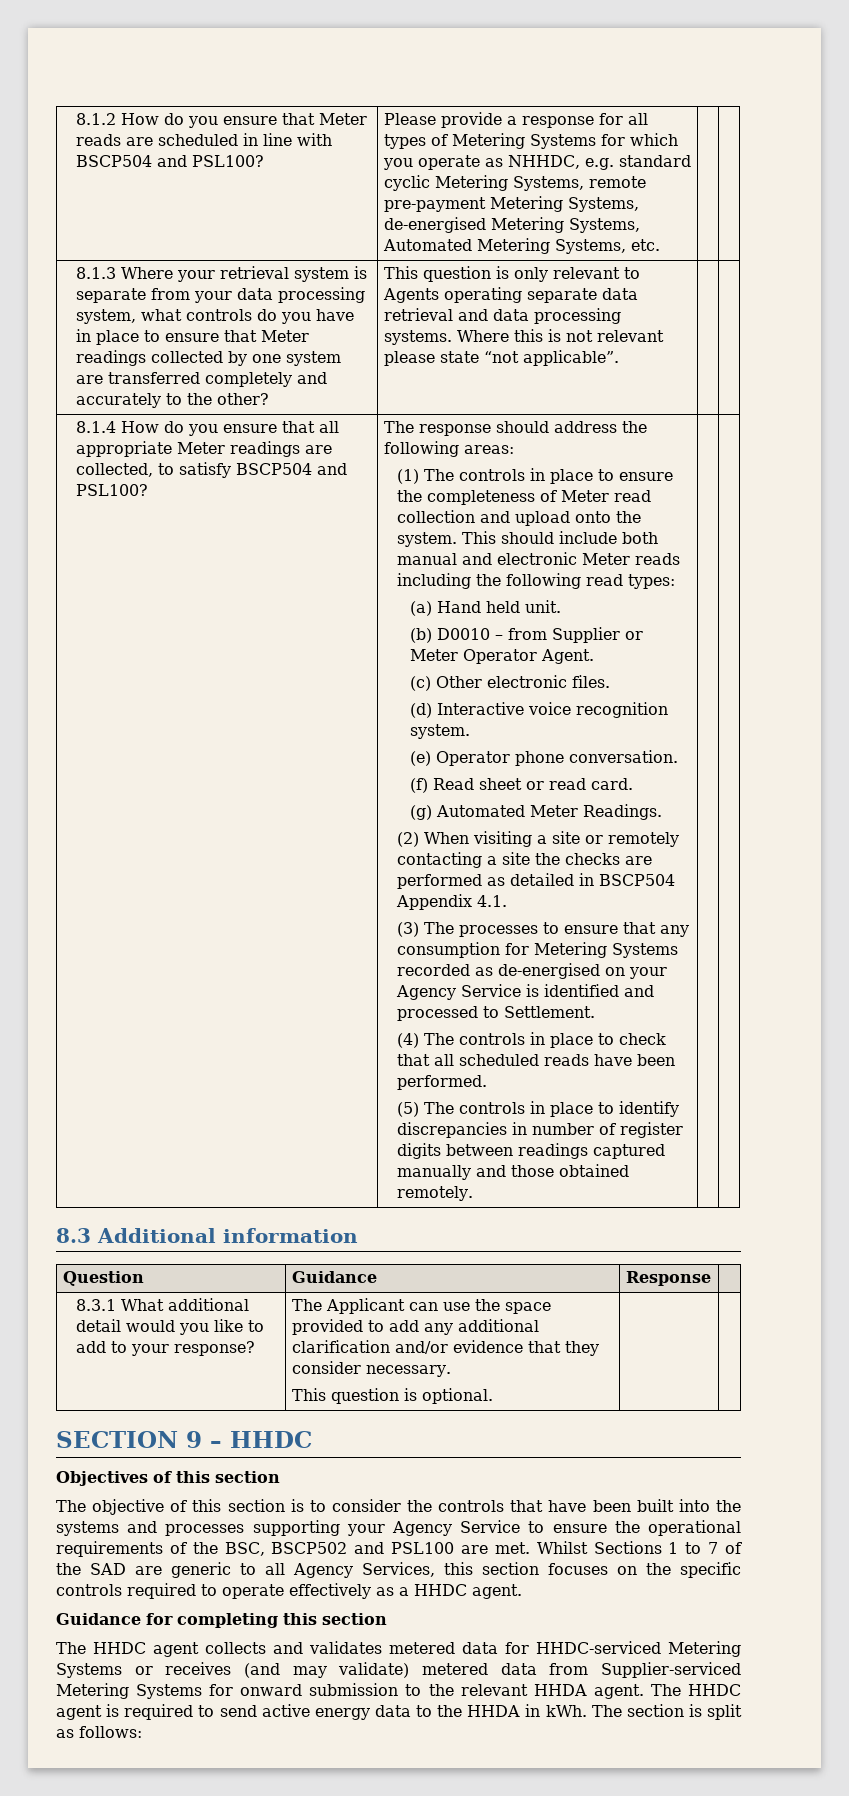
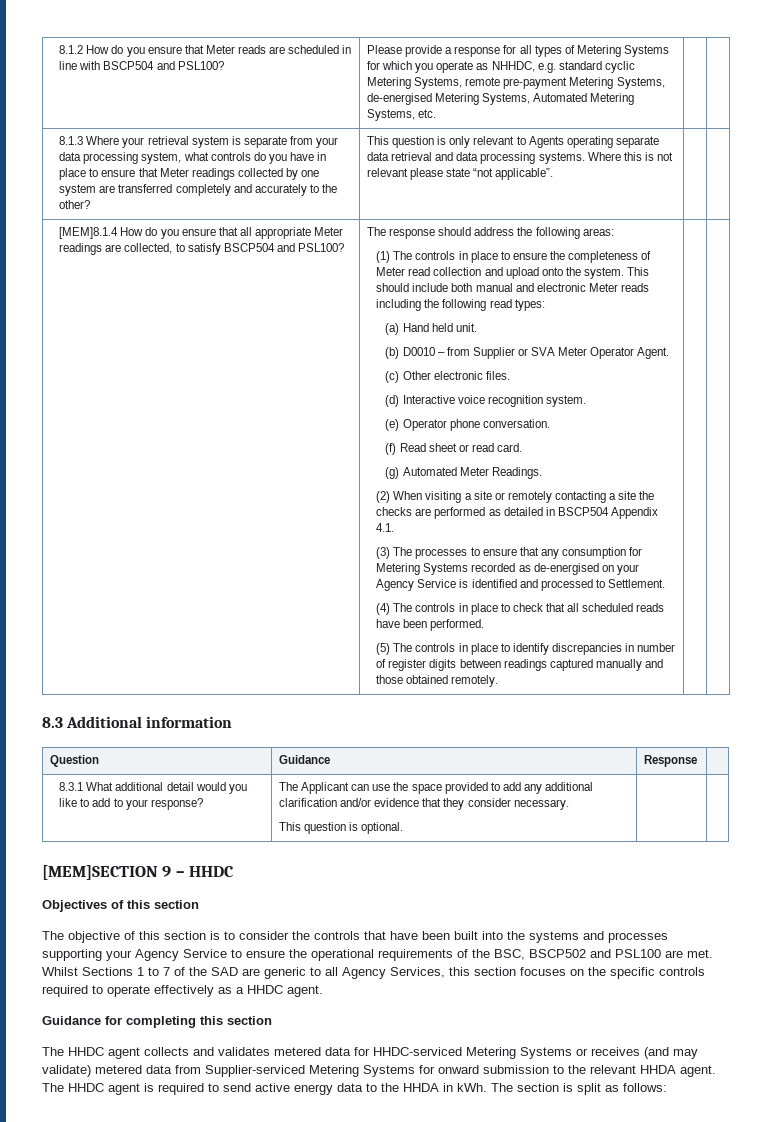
- 8.1.4 How do you ensure that all appropriate Meter readings are collected, to satisfy BSCP504 and PSL100?
+ [MEM]8.1.4 How do you ensure that all appropriate Meter readings are collected, to satisfy BSCP504 and PSL100?
- (b) D0010 – from Supplier or Meter Operator Agent.
+ (b) D0010 – from Supplier or SVA Meter Operator Agent.
- SECTION 9 – HHDC
+ [MEM]SECTION 9 – HHDC

